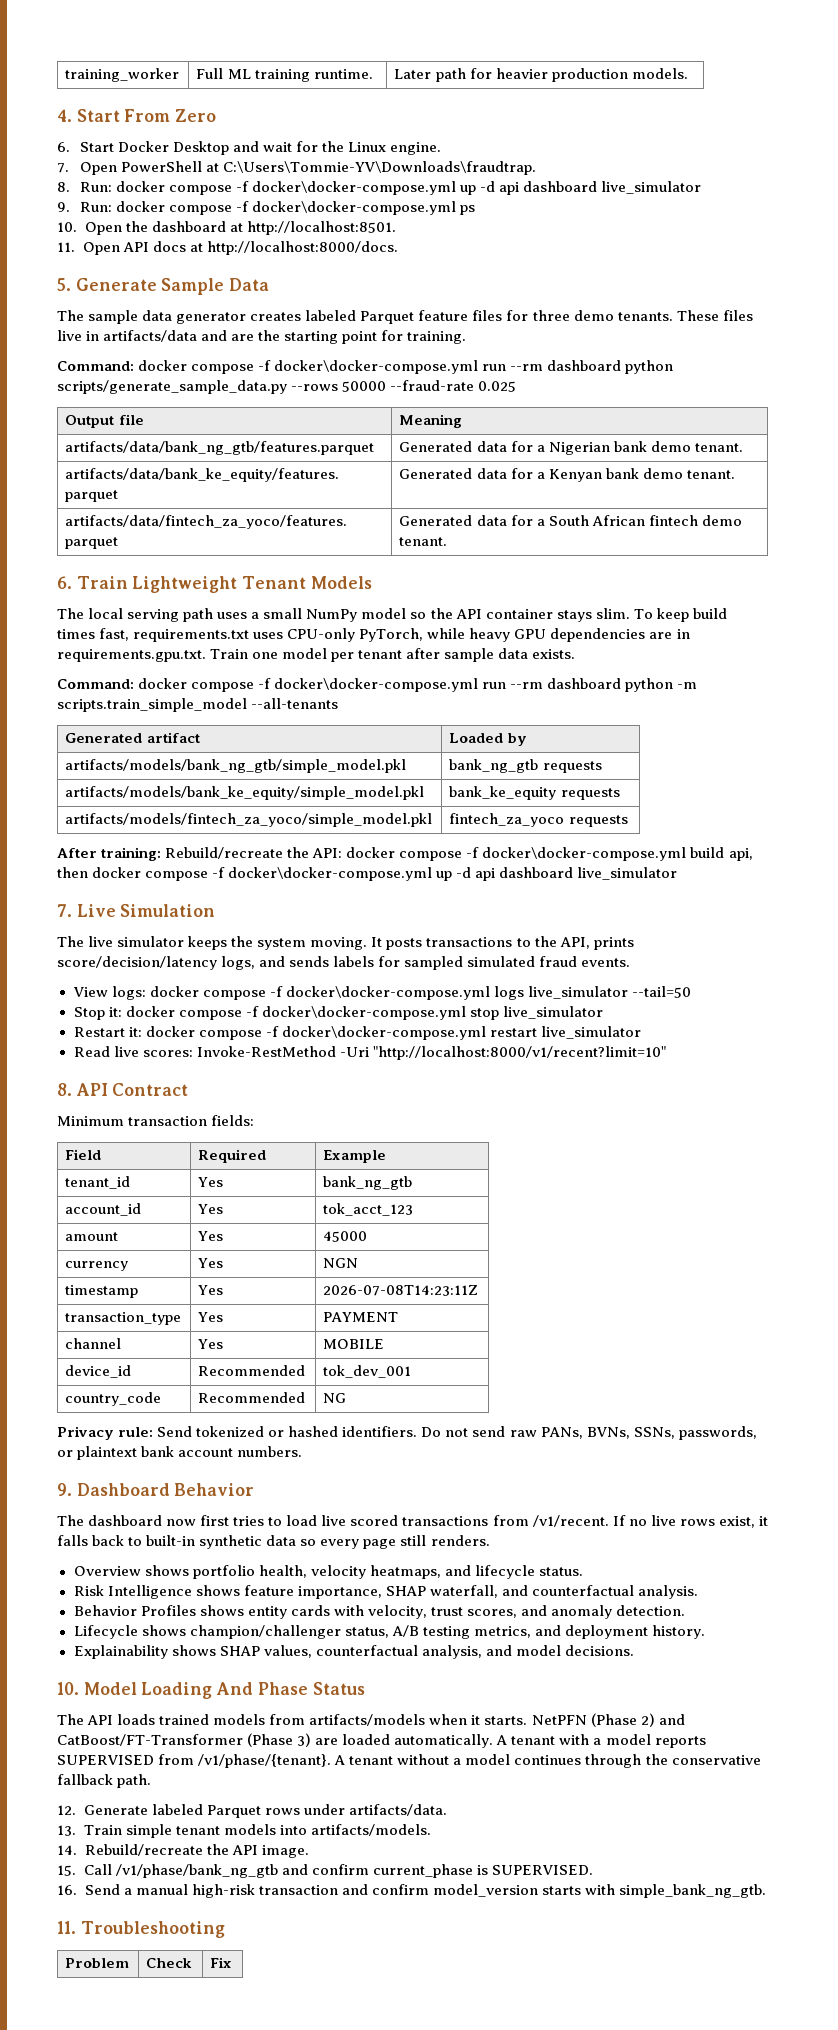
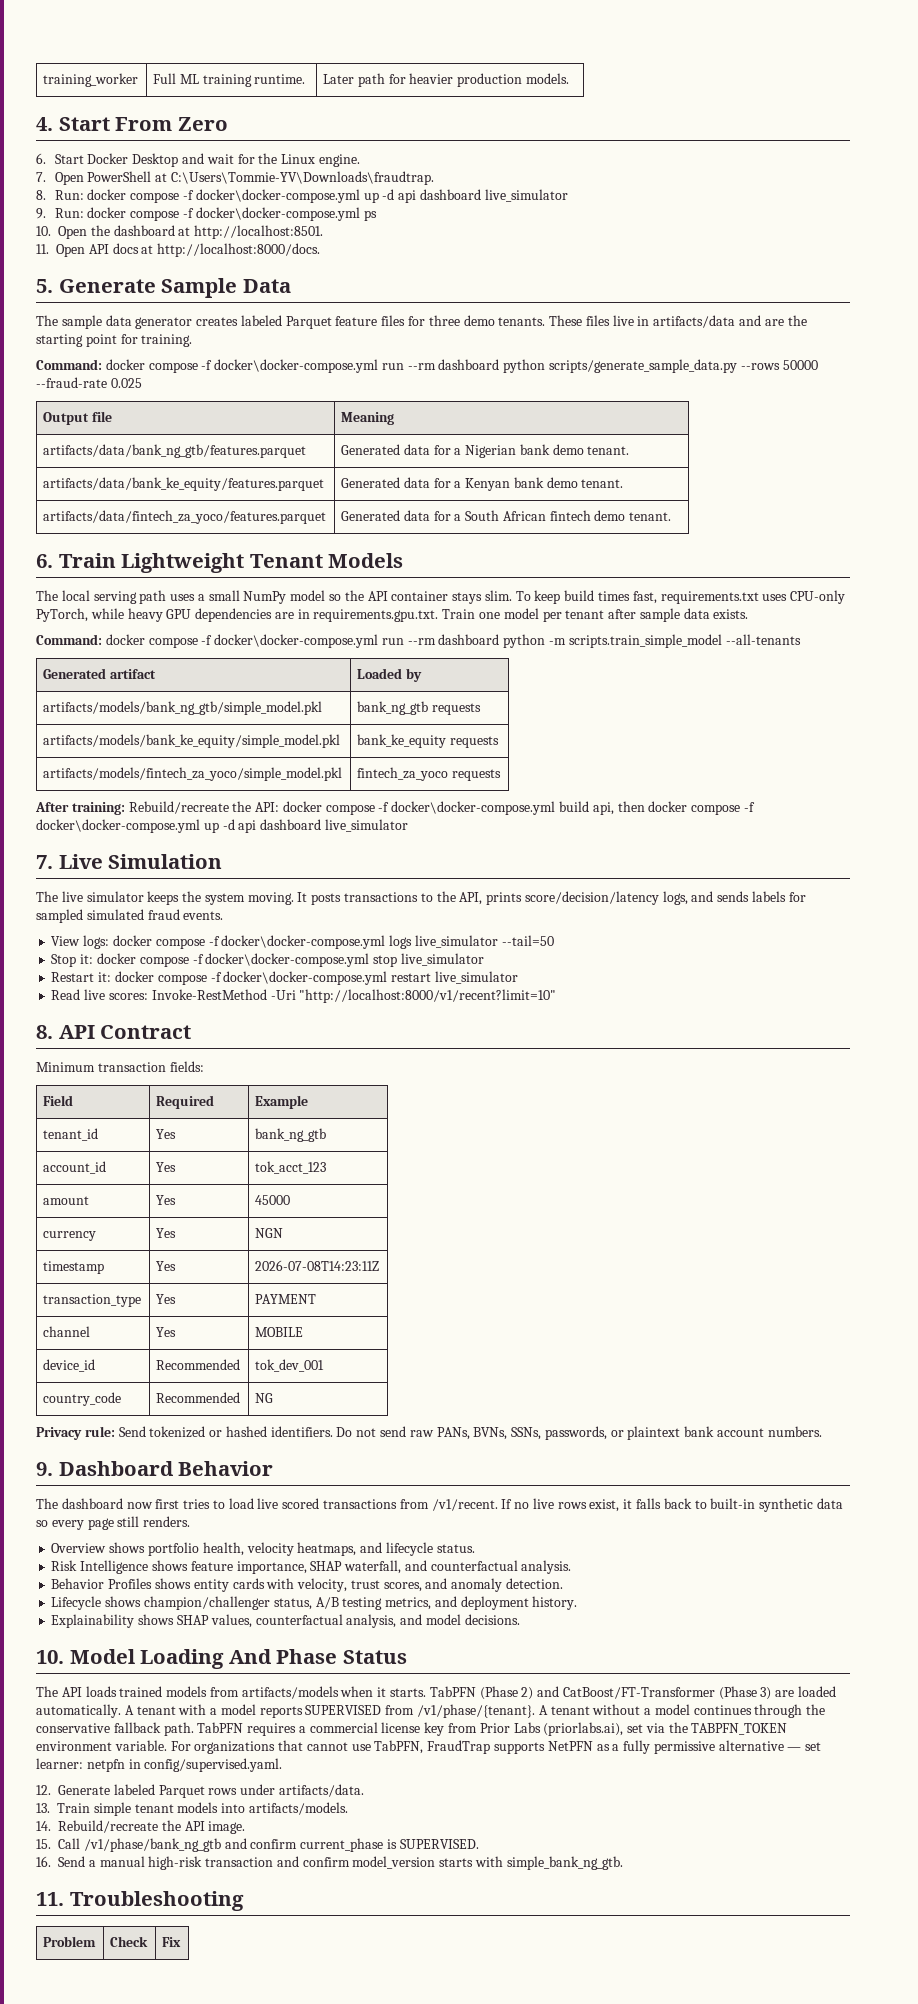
- NetPFN (Phase 2) and CatBoost/FT-Transformer (Phase 3) are loaded automatically.
+ TabPFN (Phase 2) and CatBoost/FT-Transformer (Phase 3) are loaded automatically.
+ TabPFN requires a commercial license key from Prior Labs (priorlabs.ai), set via the TABPFN_TOKEN environment variable. For organizations that cannot use TabPFN, FraudTrap supports NetPFN as a fully permissive alternative — set learner: netpfn in config/supervised.yaml.

